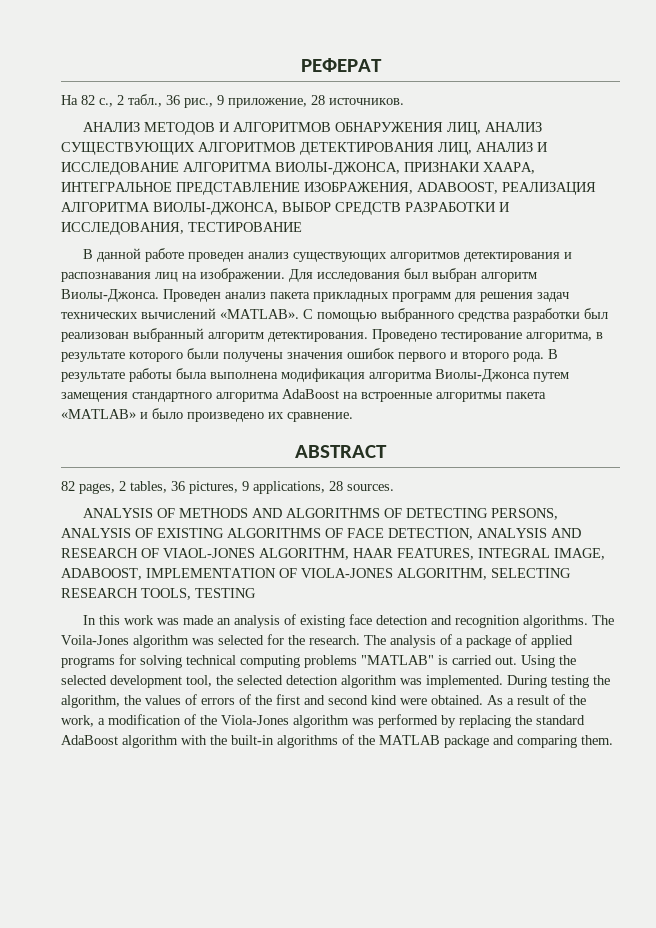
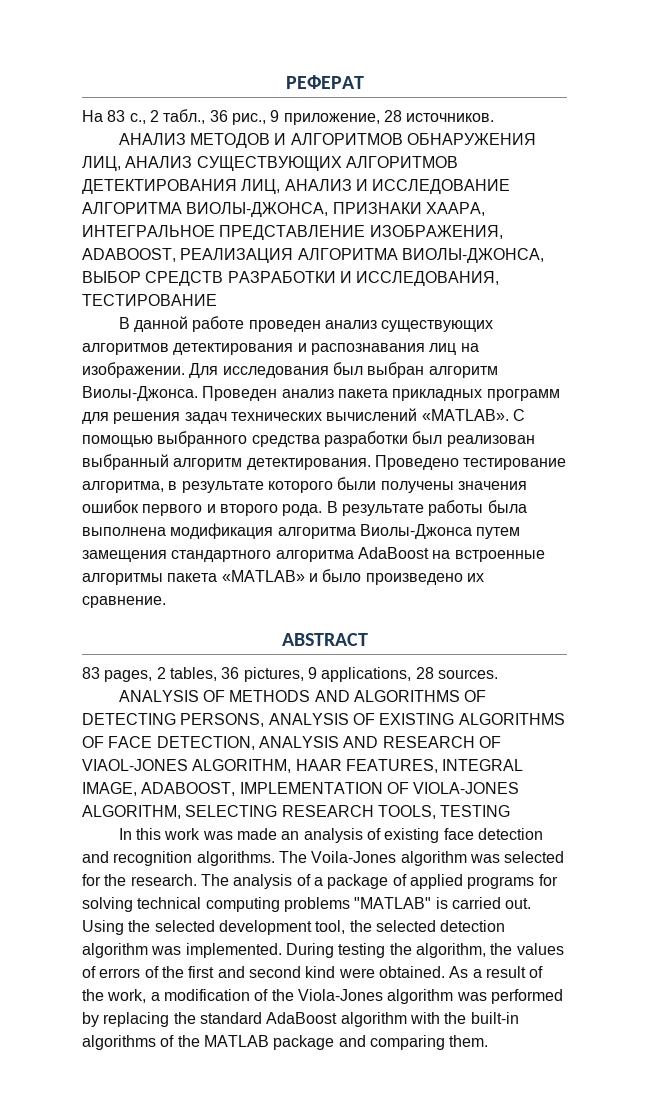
- На 82 с., 2 табл., 36 рис., 9 приложение, 28 источников.
+ На 83 с., 2 табл., 36 рис., 9 приложение, 28 источников.
- 82 pages, 2 tables, 36 pictures, 9 applications, 28 sources.
+ 83 pages, 2 tables, 36 pictures, 9 applications, 28 sources.

